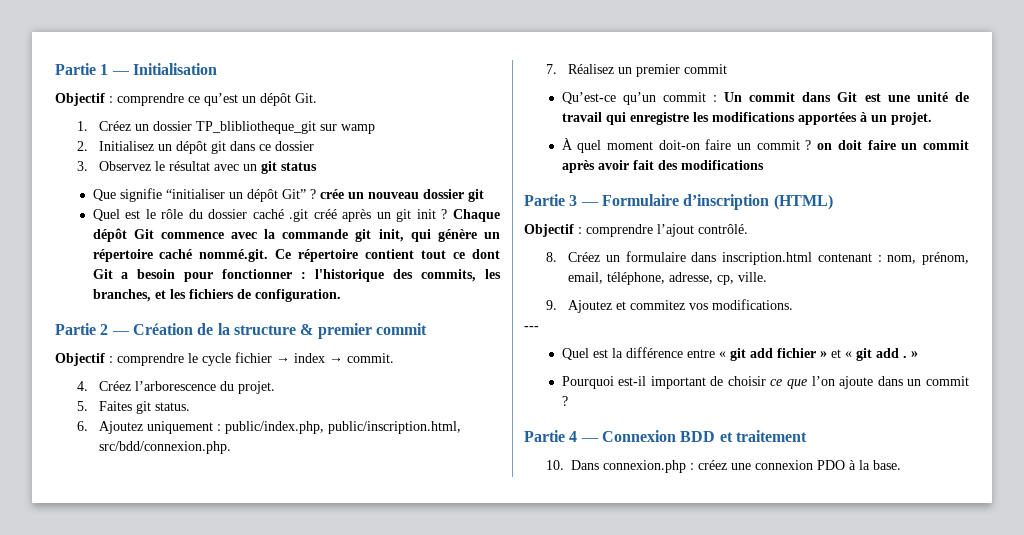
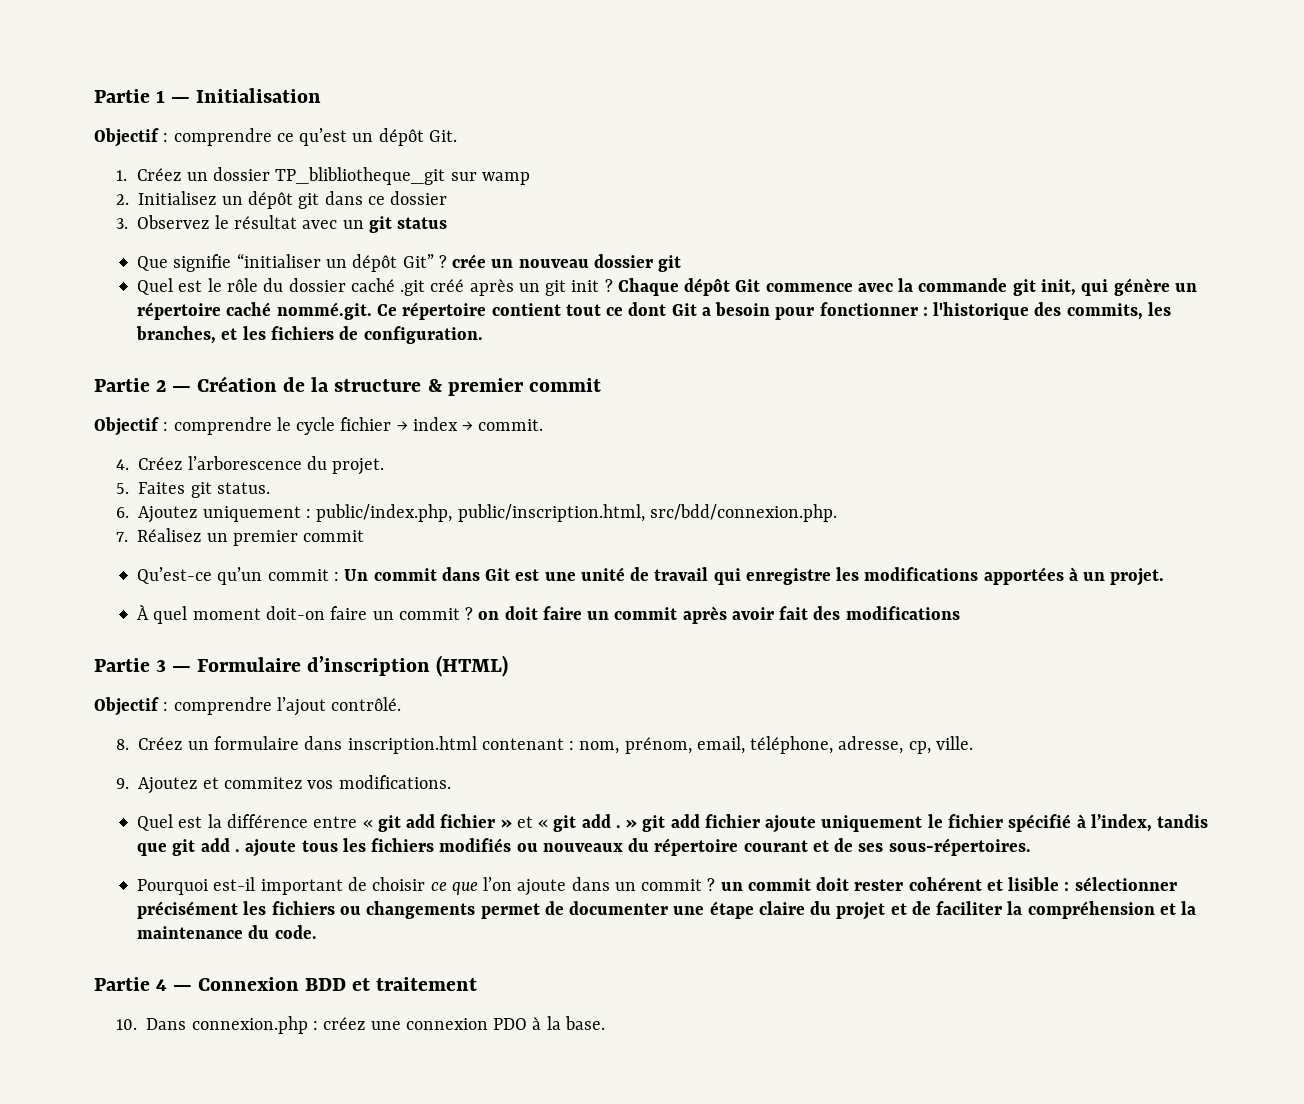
- ---
- Quel est la différence entre « git add fichier » et « git add . »
+ Quel est la différence entre « git add fichier » et « git add . » git add fichier ajoute uniquement le fichier spécifié à l’index, tandis que git add . ajoute tous les fichiers modifiés ou nouveaux du répertoire courant et de ses sous-répertoires.
- Pourquoi est-il important de choisir ce que l’on ajoute dans un commit ?
+ Pourquoi est-il important de choisir ce que l’on ajoute dans un commit ? un commit doit rester cohérent et lisible : sélectionner précisément les fichiers ou changements permet de documenter une étape claire du projet et de faciliter la compréhension et la maintenance du code.

